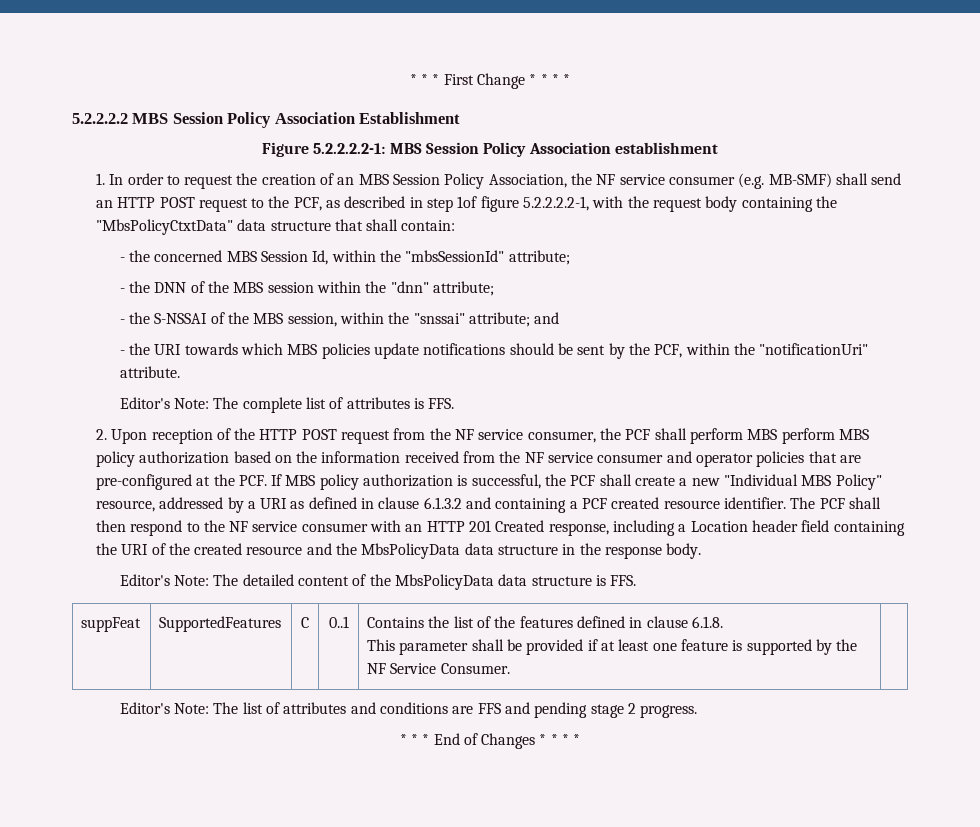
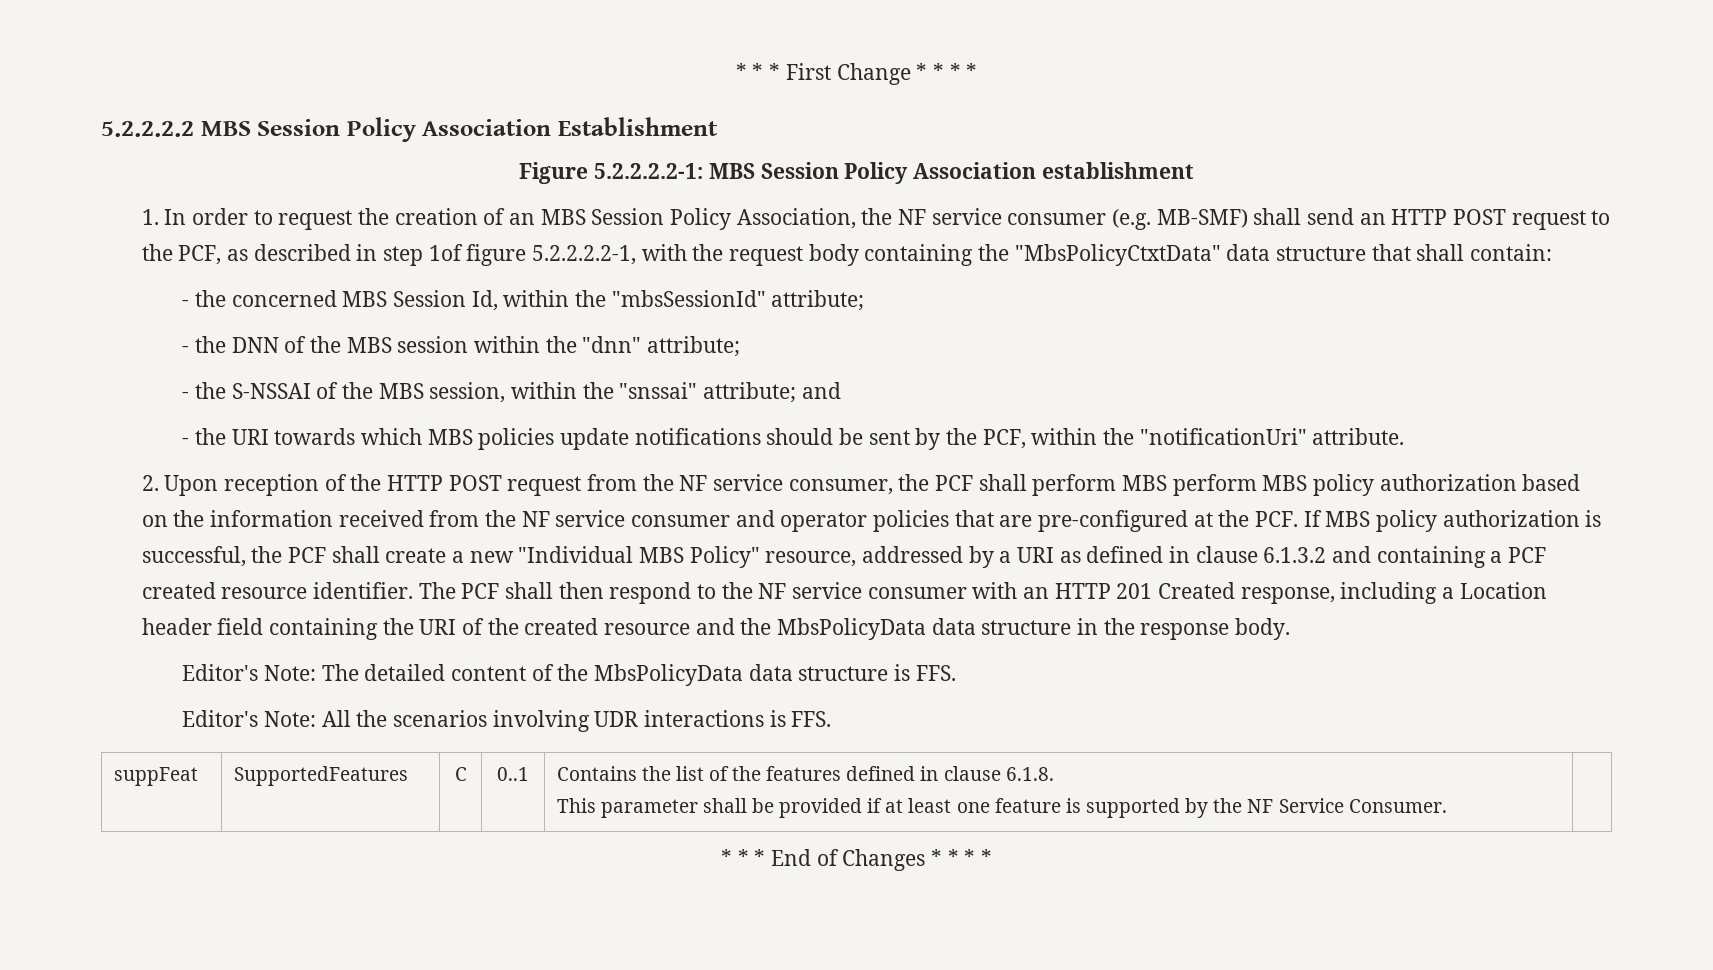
- Editor's Note: The complete list of attributes is FFS.
+ Editor's Note: All the scenarios involving UDR interactions is FFS.
- Editor's Note: The list of attributes and conditions are FFS and pending stage 2 progress.

